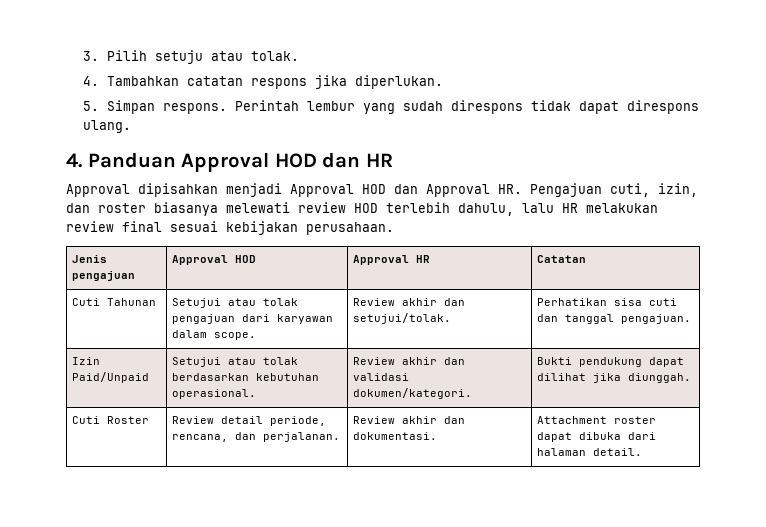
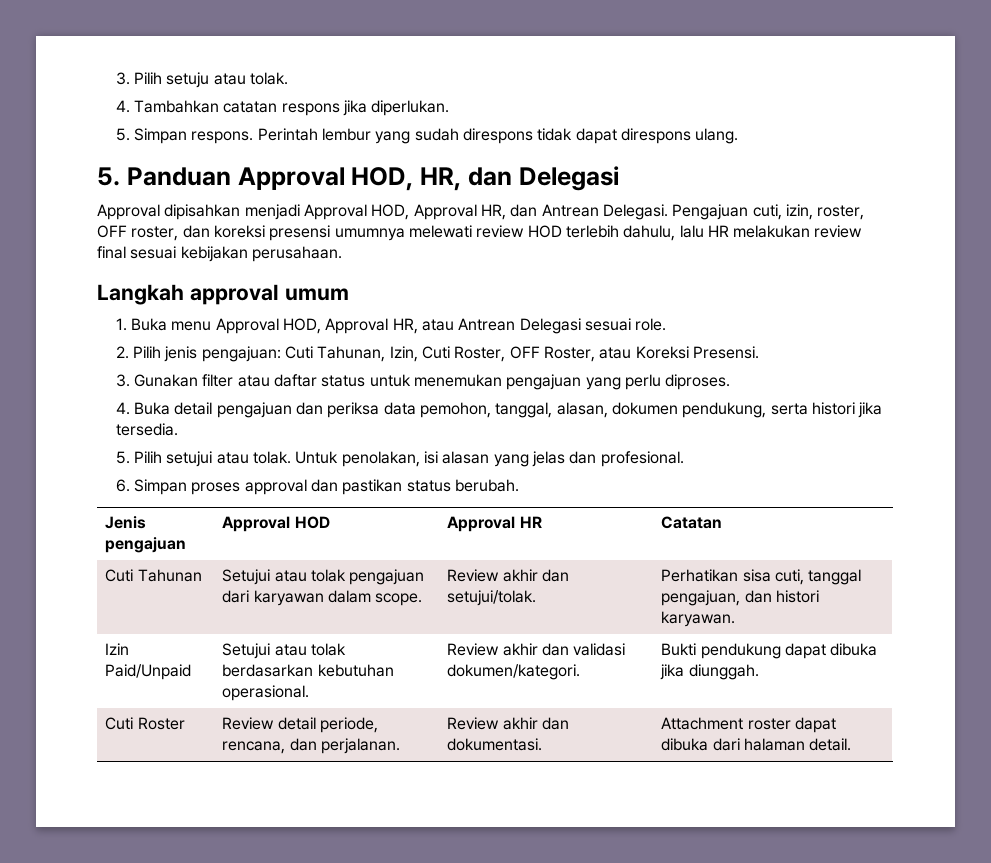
- 4. Panduan Approval HOD dan HR
+ 5. Panduan Approval HOD, HR, dan Delegasi
- Approval dipisahkan menjadi Approval HOD dan Approval HR. Pengajuan cuti, izin, dan roster biasanya melewati review HOD terlebih dahulu, lalu HR melakukan review final sesuai kebijakan perusahaan.
+ Approval dipisahkan menjadi Approval HOD, Approval HR, dan Antrean Delegasi. Pengajuan cuti, izin, roster, OFF roster, dan koreksi presensi umumnya melewati review HOD terlebih dahulu, lalu HR melakukan review final sesuai kebijakan perusahaan.
+ Langkah approval umum
+ 1. Buka menu Approval HOD, Approval HR, atau Antrean Delegasi sesuai role.
+ 2. Pilih jenis pengajuan: Cuti Tahunan, Izin, Cuti Roster, OFF Roster, atau Koreksi Presensi.
+ 3. Gunakan filter atau daftar status untuk menemukan pengajuan yang perlu diproses.
+ 4. Buka detail pengajuan dan periksa data pemohon, tanggal, alasan, dokumen pendukung, serta histori jika tersedia.
+ 5. Pilih setujui atau tolak. Untuk penolakan, isi alasan yang jelas dan profesional.
+ 6. Simpan proses approval dan pastikan status berubah.
- Cuti Tahunan | Setujui atau tolak pengajuan dari karyawan dalam scope. | Review akhir dan setujui/tolak. | Perhatikan sisa cuti dan tanggal pengajuan.
+ Cuti Tahunan | Setujui atau tolak pengajuan dari karyawan dalam scope. | Review akhir dan setujui/tolak. | Perhatikan sisa cuti, tanggal pengajuan, dan histori karyawan.
- Izin Paid/Unpaid | Setujui atau tolak berdasarkan kebutuhan operasional. | Review akhir dan validasi dokumen/kategori. | Bukti pendukung dapat dilihat jika diunggah.
+ Izin Paid/Unpaid | Setujui atau tolak berdasarkan kebutuhan operasional. | Review akhir dan validasi dokumen/kategori. | Bukti pendukung dapat dibuka jika diunggah.

